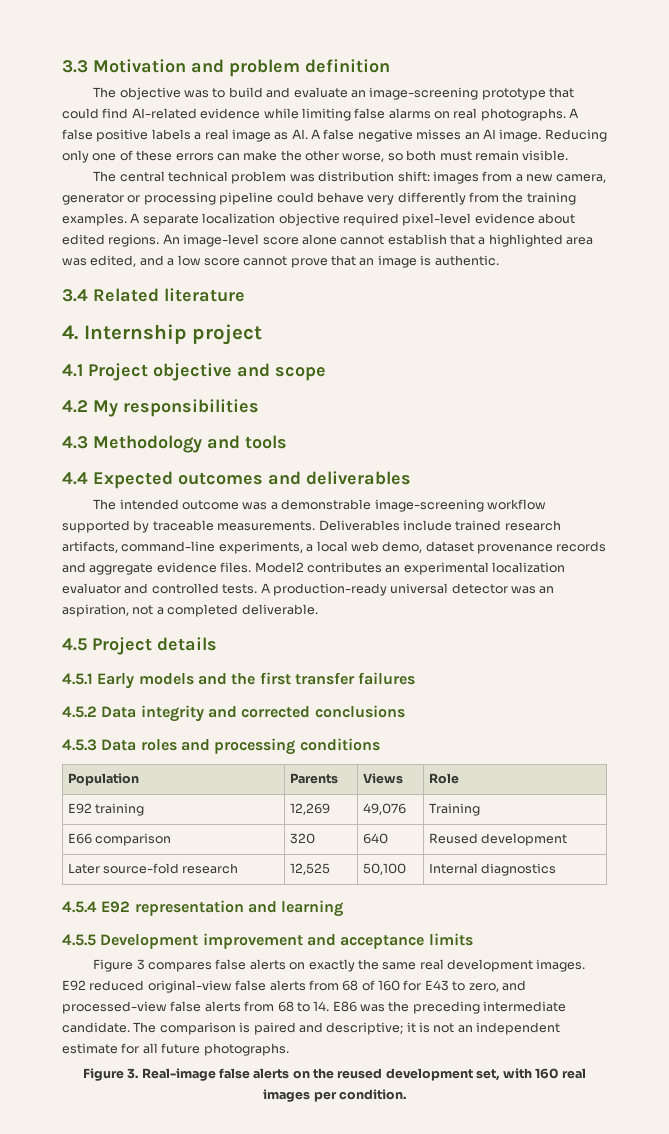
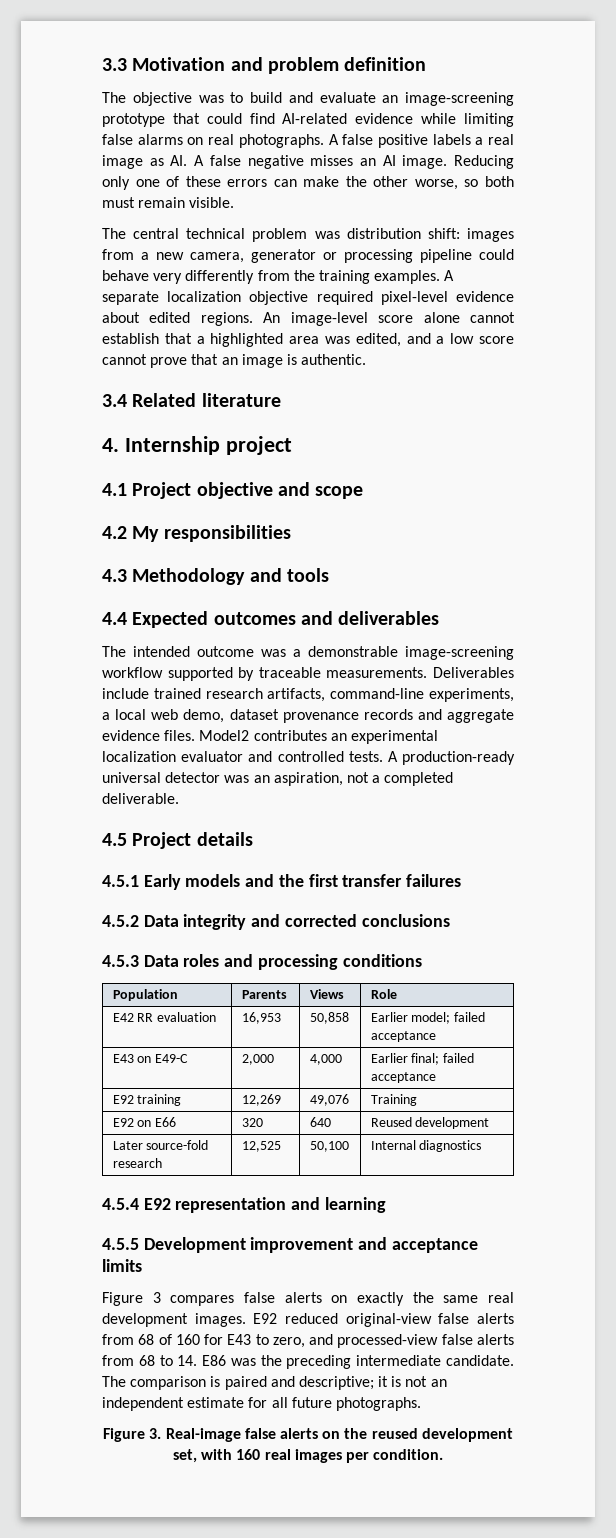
+ E42 RR evaluation | 16,953 | 50,858 | Earlier model; failed acceptance
+ E43 on E49-C | 2,000 | 4,000 | Earlier final; failed acceptance
- E66 comparison | 320 | 640 | Reused development
+ E92 on E66 | 320 | 640 | Reused development

